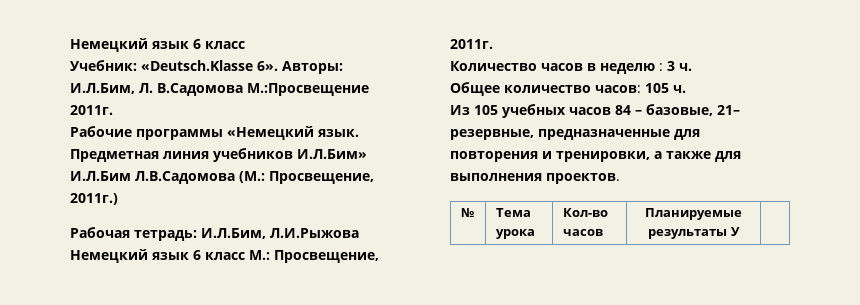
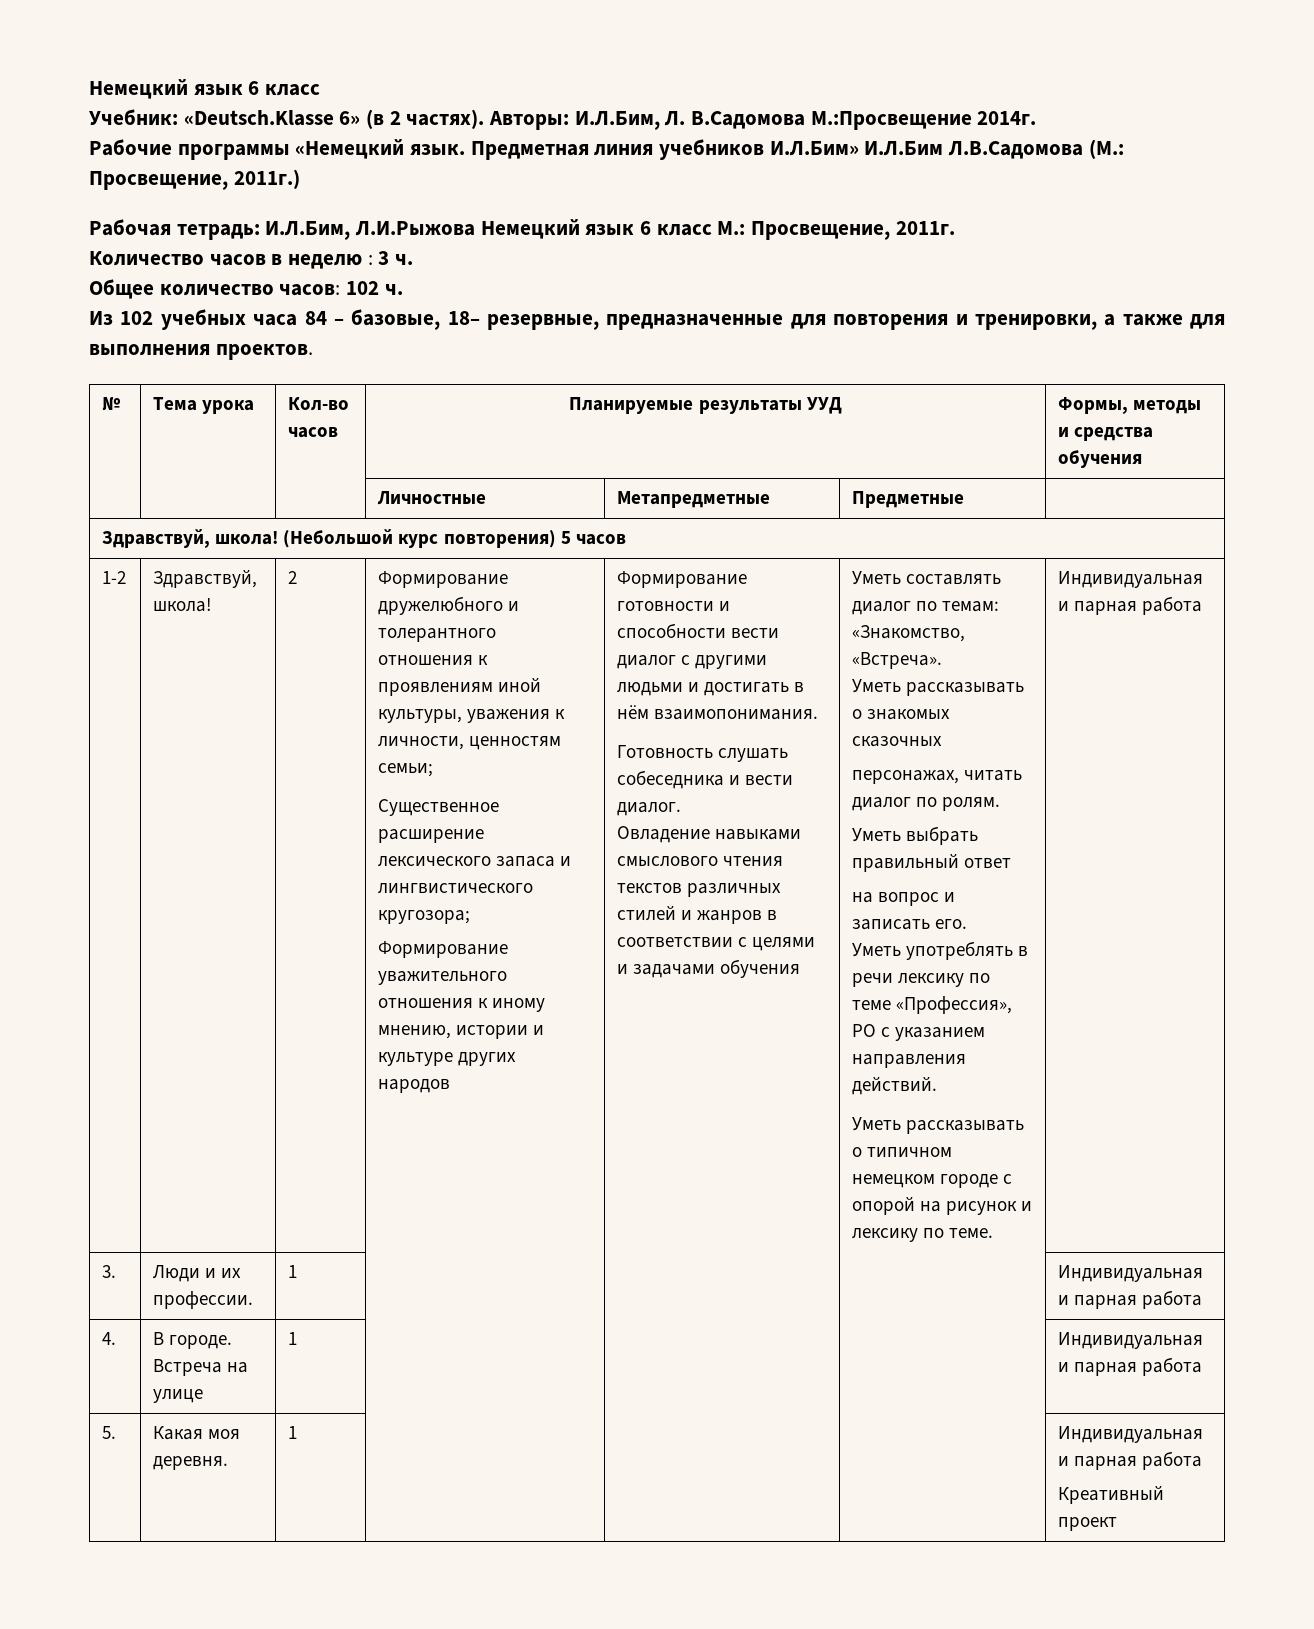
- Учебник: «Deutsch.Klasse 6».
+ Учебник: «Deutsch.Klasse 6» (в 2 частях).
- Авторы: И.Л.Бим, Л. В.Садомова М.:Просвещение 2011г.
+ Авторы: И.Л.Бим, Л. В.Садомова М.:Просвещение 2014г.
- Общее количество часов: 105 ч.
+ Общее количество часов: 102 ч.
- Из 105 учебных часов 84 – базовые, 21– резервные, предназначенные для повторения и тренировки, а также для выполнения проектов.
+ Из 102 учебных часа 84 – базовые, 18– резервные, предназначенные для повторения и тренировки, а также для выполнения проектов.
- № | Тема урока | Кол-во часов | Планируемые результаты У |
+ № | Тема урока | Кол-во часов | Планируемые результаты УУД | Формы, методы и средства обучения
+ | | | Личностные | Метапредметные | Предметные |
+ Здравствуй, школа! (Небольшой курс повторения) 5 часов
+ 1-2 | Здравствуй, школа! | 2 | Формирование дружелюбного и толерантного отношения к проявлениям иной культуры, уважения к личности, ценностям семьи;
+ Существенное расширение лексического запаса и лингвистического кругозора;
+ Формирование уважительного отношения к иному мнению, истории и культуре других народов | Формирование готовности и способности вести диалог с другими людьми и достигать в нём взаимопонимания.
+ Готовность слушать собеседника и вести диалог.
+ Овладение навыками смыслового чтения текстов различных стилей и жанров в соответствии с целями и задачами обучения | Уметь составлять диалог по темам: «Знакомство, «Встреча».
+ Уметь рассказывать о знакомых сказочных
+ персонажах, читать диалог по ролям.
+ Уметь выбрать правильный ответ
+ на вопрос и записать его.
+ Уметь употреблять в речи лексику по теме «Профессия», РО с указанием направления действий.
+ Уметь рассказывать о типичном немецком городе с опорой на рисунок и лексику по теме. | Индивидуальная и парная работа
+ 3. | Люди и их профессии. | 1 | | | | Индивидуальная и парная работа
+ 4. | В городе. Встреча на улице | 1 | | | | Индивидуальная и парная работа
+ 5. | Какая моя деревня. | 1 | | | | Индивидуальная и парная работа
+ Креативный проект

